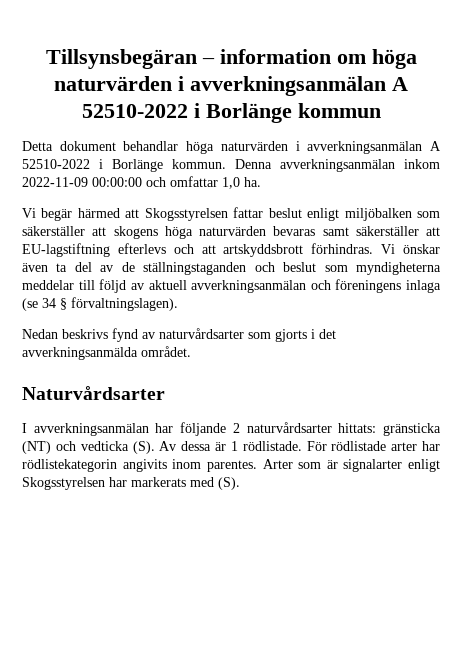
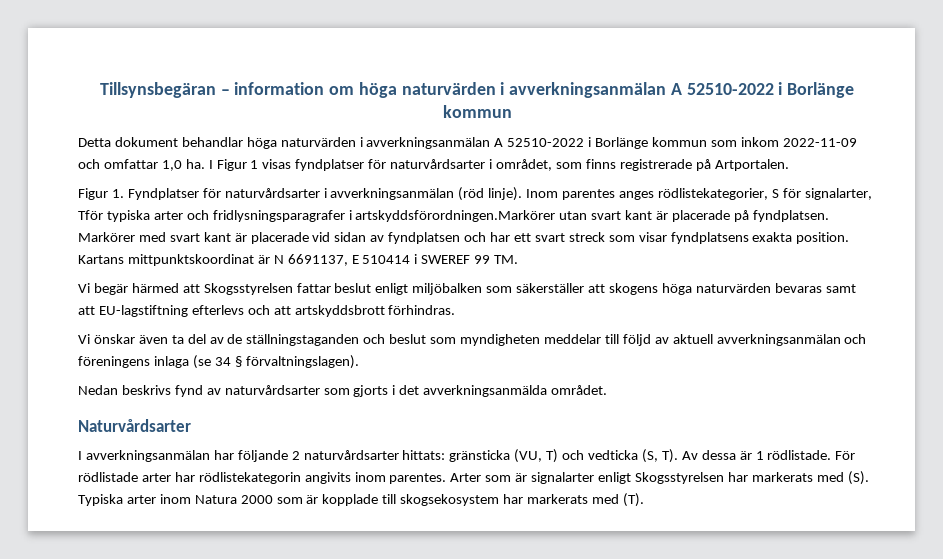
- Detta dokument behandlar höga naturvärden i avverkningsanmälan A 52510-2022 i Borlänge kommun. Denna avverkningsanmälan inkom 2022-11-09 00:00:00 och omfattar 1,0 ha.
+ Detta dokument behandlar höga naturvärden i avverkningsanmälan A 52510-2022 i Borlänge kommun som inkom 2022-11-09 och omfattar 1,0 ha. I Figur 1 visas fyndplatser för naturvårdsarter i området, som finns registrerade på Artportalen.
+ Figur 1. Fyndplatser för naturvårdsarter i avverkningsanmälan (röd linje). Inom parentes anges rödlistekategorier, S för signalarter, Tför typiska arter och fridlysningsparagrafer i artskyddsförordningen.Markörer utan svart kant är placerade på fyndplatsen. Markörer med svart kant är placerade vid sidan av fyndplatsen och har ett svart streck som visar fyndplatsens exakta position. Kartans mittpunktskoordinat är N 6691137, E 510414 i SWEREF 99 TM.
- Vi begär härmed att Skogsstyrelsen fattar beslut enligt miljöbalken som säkerställer att skogens höga naturvärden bevaras samt säkerställer att EU-lagstiftning efterlevs och att artskyddsbrott förhindras. Vi önskar även ta del av de ställningstaganden och beslut som myndigheterna meddelar till följd av aktuell avverkningsanmälan och föreningens inlaga (se 34 § förvaltningslagen).
+ Vi begär härmed att Skogsstyrelsen fattar beslut enligt miljöbalken som säkerställer att skogens höga naturvärden bevaras samt att EU-lagstiftning efterlevs och att artskyddsbrott förhindras.
+ Vi önskar även ta del av de ställningstaganden och beslut som myndigheten meddelar till följd av aktuell avverkningsanmälan och föreningens inlaga (se 34 § förvaltningslagen).
- I avverkningsanmälan har följande 2 naturvårdsarter hittats: gränsticka (NT) och vedticka (S). Av dessa är 1 rödlistade.
+ I avverkningsanmälan har följande 2 naturvårdsarter hittats: gränsticka (VU, T) och vedticka (S, T). Av dessa är 1 rödlistade.
- Arter som är signalarter enligt Skogsstyrelsen har markerats med (S).
+ Arter som är signalarter enligt Skogsstyrelsen har markerats med (S). Typiska arter inom Natura 2000 som är kopplade till skogsekosystem har markerats med (T).

